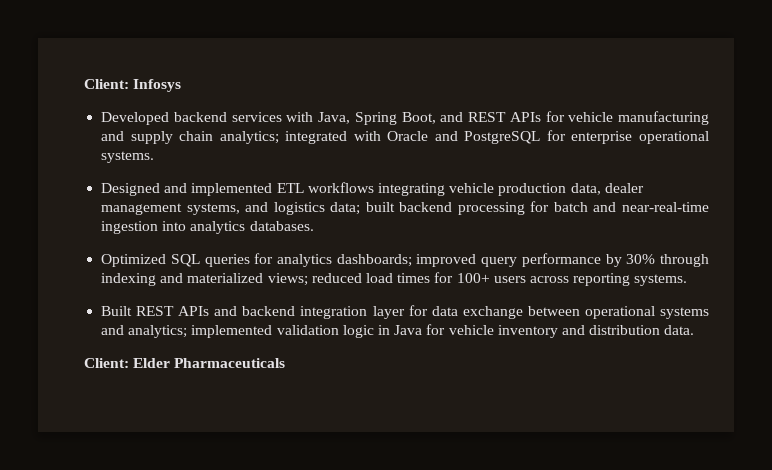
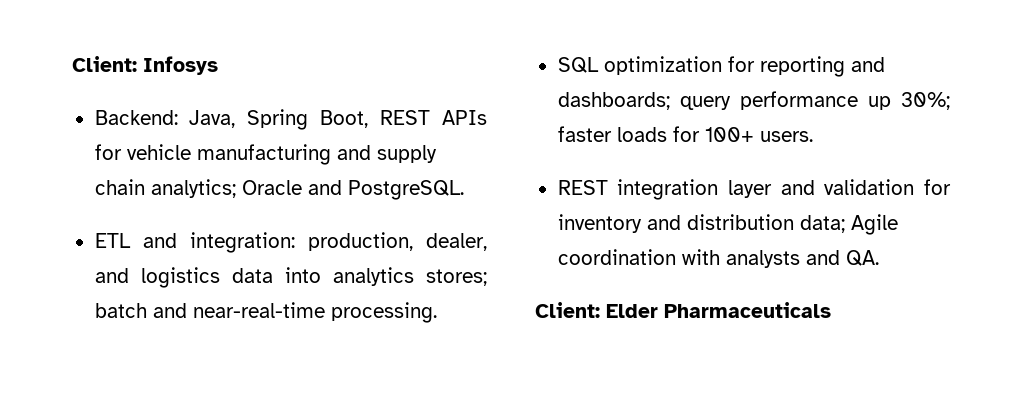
- Developed backend services with Java, Spring Boot, and REST APIs for vehicle manufacturing and supply chain analytics; integrated with Oracle and PostgreSQL for enterprise operational systems.
- Designed and implemented ETL workflows integrating vehicle production data, dealer management systems, and logistics data; built backend processing for batch and near-real-time ingestion into analytics databases.
- Optimized SQL queries for analytics dashboards; improved query performance by 30% through indexing and materialized views; reduced load times for 100+ users across reporting systems.
- Built REST APIs and backend integration layer for data exchange between operational systems and analytics; implemented validation logic in Java for vehicle inventory and distribution data.
+ Backend: Java, Spring Boot, REST APIs for vehicle manufacturing and supply chain analytics; Oracle and PostgreSQL.
+ ETL and integration: production, dealer, and logistics data into analytics stores; batch and near-real-time processing.
+ SQL optimization for reporting and dashboards; query performance up 30%; faster loads for 100+ users.
+ REST integration layer and validation for inventory and distribution data; Agile coordination with analysts and QA.

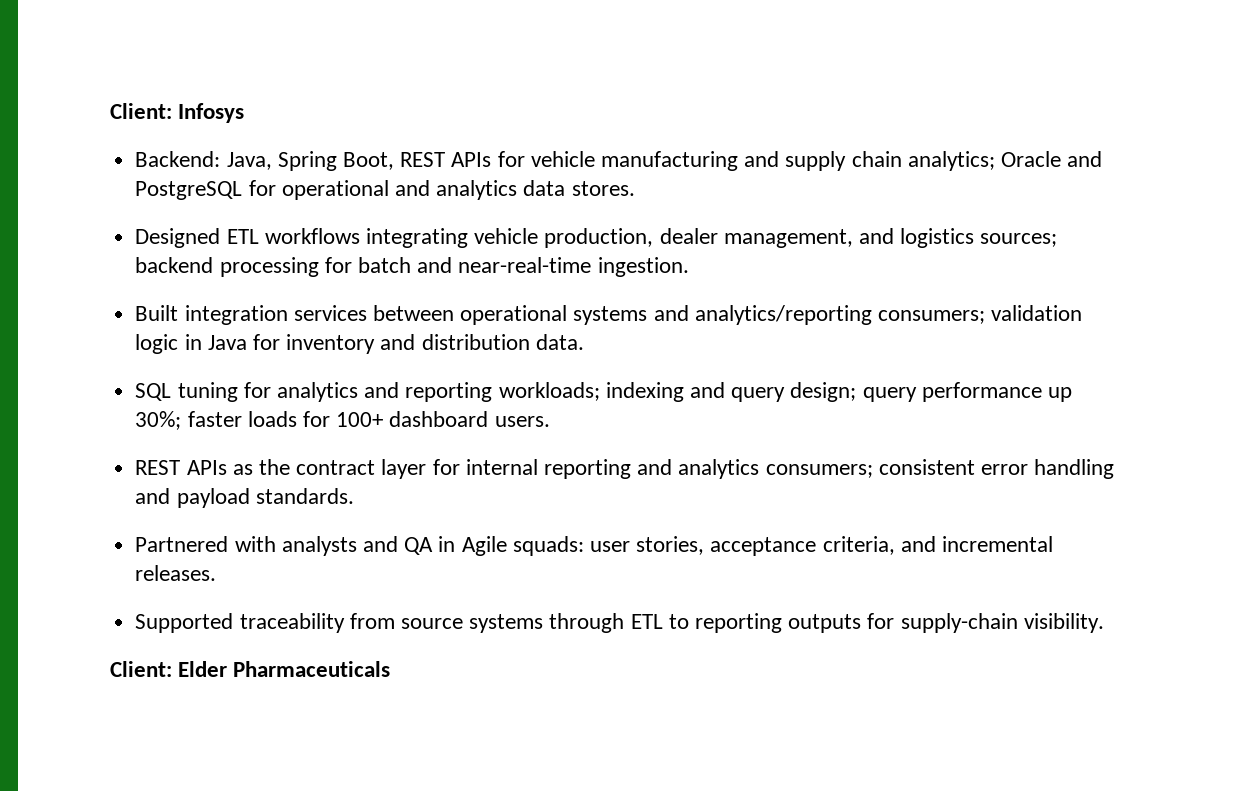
- Backend: Java, Spring Boot, REST APIs for vehicle manufacturing and supply chain analytics; Oracle and PostgreSQL.
- ETL and integration: production, dealer, and logistics data into analytics stores; batch and near-real-time processing.
- SQL optimization for reporting and dashboards; query performance up 30%; faster loads for 100+ users.
+ Backend: Java, Spring Boot, REST APIs for vehicle manufacturing and supply chain analytics; Oracle and PostgreSQL for operational and analytics data stores.
+ Designed ETL workflows integrating vehicle production, dealer management, and logistics sources; backend processing for batch and near-real-time ingestion.
+ Built integration services between operational systems and analytics/reporting consumers; validation logic in Java for inventory and distribution data.
+ SQL tuning for analytics and reporting workloads; indexing and query design; query performance up 30%; faster loads for 100+ dashboard users.
- REST integration layer and validation for inventory and distribution data; Agile coordination with analysts and QA.
+ REST APIs as the contract layer for internal reporting and analytics consumers; consistent error handling and payload standards.
+ Partnered with analysts and QA in Agile squads: user stories, acceptance criteria, and incremental releases.
+ Supported traceability from source systems through ETL to reporting outputs for supply-chain visibility.

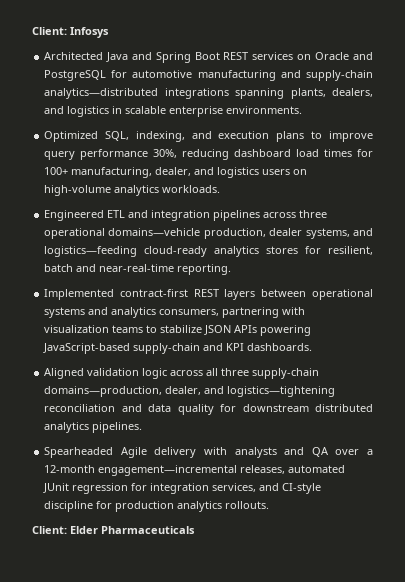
- Backend: Java, Spring Boot, REST APIs for vehicle manufacturing and supply chain analytics; Oracle and PostgreSQL for operational and analytics data stores.
- Designed ETL workflows integrating vehicle production, dealer management, and logistics sources; backend processing for batch and near-real-time ingestion.
- Built integration services between operational systems and analytics/reporting consumers; validation logic in Java for inventory and distribution data.
- SQL tuning for analytics and reporting workloads; indexing and query design; query performance up 30%; faster loads for 100+ dashboard users.
- REST APIs as the contract layer for internal reporting and analytics consumers; consistent error handling and payload standards.
- Partnered with analysts and QA in Agile squads: user stories, acceptance criteria, and incremental releases.
- Supported traceability from source systems through ETL to reporting outputs for supply-chain visibility.
+ Architected Java and Spring Boot REST services on Oracle and PostgreSQL for automotive manufacturing and supply-chain analytics—distributed integrations spanning plants, dealers, and logistics in scalable enterprise environments.
+ Optimized SQL, indexing, and execution plans to improve query performance 30%, reducing dashboard load times for 100+ manufacturing, dealer, and logistics users on high-volume analytics workloads.
+ Engineered ETL and integration pipelines across three operational domains—vehicle production, dealer systems, and logistics—feeding cloud-ready analytics stores for resilient, batch and near-real-time reporting.
+ Implemented contract-first REST layers between operational systems and analytics consumers, partnering with visualization teams to stabilize JSON APIs powering JavaScript-based supply-chain and KPI dashboards.
+ Aligned validation logic across all three supply-chain domains—production, dealer, and logistics—tightening reconciliation and data quality for downstream distributed analytics pipelines.
+ Spearheaded Agile delivery with analysts and QA over a 12-month engagement—incremental releases, automated JUnit regression for integration services, and CI-style discipline for production analytics rollouts.

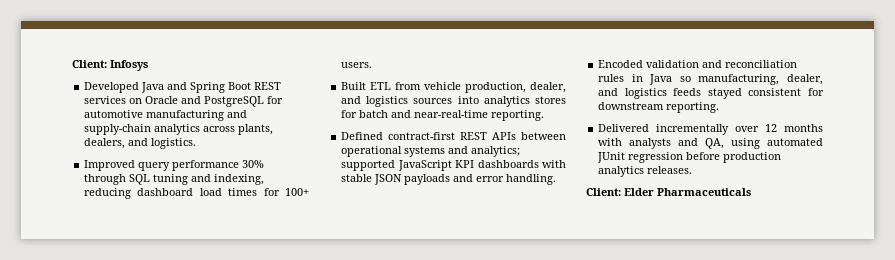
- Architected Java and Spring Boot REST services on Oracle and PostgreSQL for automotive manufacturing and supply-chain analytics—distributed integrations spanning plants, dealers, and logistics in scalable enterprise environments.
- Optimized SQL, indexing, and execution plans to improve query performance 30%, reducing dashboard load times for 100+ manufacturing, dealer, and logistics users on high-volume analytics workloads.
- Engineered ETL and integration pipelines across three operational domains—vehicle production, dealer systems, and logistics—feeding cloud-ready analytics stores for resilient, batch and near-real-time reporting.
+ Developed Java and Spring Boot REST services on Oracle and PostgreSQL for automotive manufacturing and supply-chain analytics across plants, dealers, and logistics.
+ Improved query performance 30% through SQL tuning and indexing, reducing dashboard load times for 100+ users.
+ Built ETL from vehicle production, dealer, and logistics sources into analytics stores for batch and near-real-time reporting.
- Implemented contract-first REST layers between operational systems and analytics consumers, partnering with visualization teams to stabilize JSON APIs powering JavaScript-based supply-chain and KPI dashboards.
- Aligned validation logic across all three supply-chain domains—production, dealer, and logistics—tightening reconciliation and data quality for downstream distributed analytics pipelines.
- Spearheaded Agile delivery with analysts and QA over a 12-month engagement—incremental releases, automated JUnit regression for integration services, and CI-style discipline for production analytics rollouts.
+ Defined contract-first REST APIs between operational systems and analytics; supported JavaScript KPI dashboards with stable JSON payloads and error handling.
+ Encoded validation and reconciliation rules in Java so manufacturing, dealer, and logistics feeds stayed consistent for downstream reporting.
+ Delivered incrementally over 12 months with analysts and QA, using automated JUnit regression before production analytics releases.

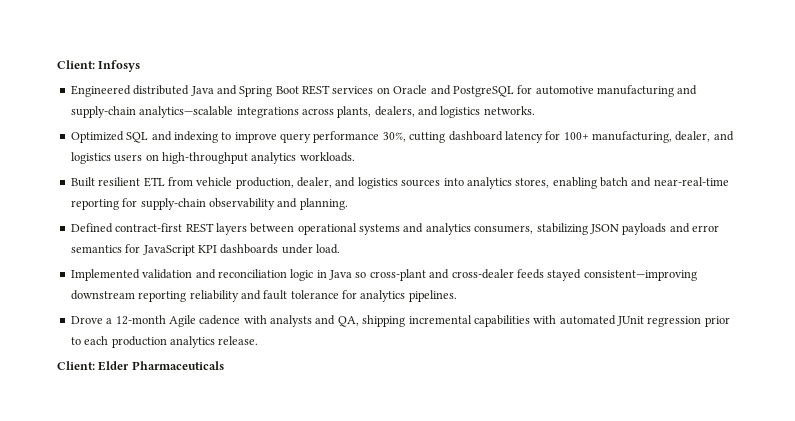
- Developed Java and Spring Boot REST services on Oracle and PostgreSQL for automotive manufacturing and supply-chain analytics across plants, dealers, and logistics.
- Improved query performance 30% through SQL tuning and indexing, reducing dashboard load times for 100+ users.
+ Engineered distributed Java and Spring Boot REST services on Oracle and PostgreSQL for automotive manufacturing and supply-chain analytics—scalable integrations across plants, dealers, and logistics networks.
+ Optimized SQL and indexing to improve query performance 30%, cutting dashboard latency for 100+ manufacturing, dealer, and logistics users on high-throughput analytics workloads.
- Built ETL from vehicle production, dealer, and logistics sources into analytics stores for batch and near-real-time reporting.
+ Built resilient ETL from vehicle production, dealer, and logistics sources into analytics stores, enabling batch and near-real-time reporting for supply-chain observability and planning.
- Defined contract-first REST APIs between operational systems and analytics; supported JavaScript KPI dashboards with stable JSON payloads and error handling.
- Encoded validation and reconciliation rules in Java so manufacturing, dealer, and logistics feeds stayed consistent for downstream reporting.
- Delivered incrementally over 12 months with analysts and QA, using automated JUnit regression before production analytics releases.
+ Defined contract-first REST layers between operational systems and analytics consumers, stabilizing JSON payloads and error semantics for JavaScript KPI dashboards under load.
+ Implemented validation and reconciliation logic in Java so cross-plant and cross-dealer feeds stayed consistent—improving downstream reporting reliability and fault tolerance for analytics pipelines.
+ Drove a 12-month Agile cadence with analysts and QA, shipping incremental capabilities with automated JUnit regression prior to each production analytics release.

